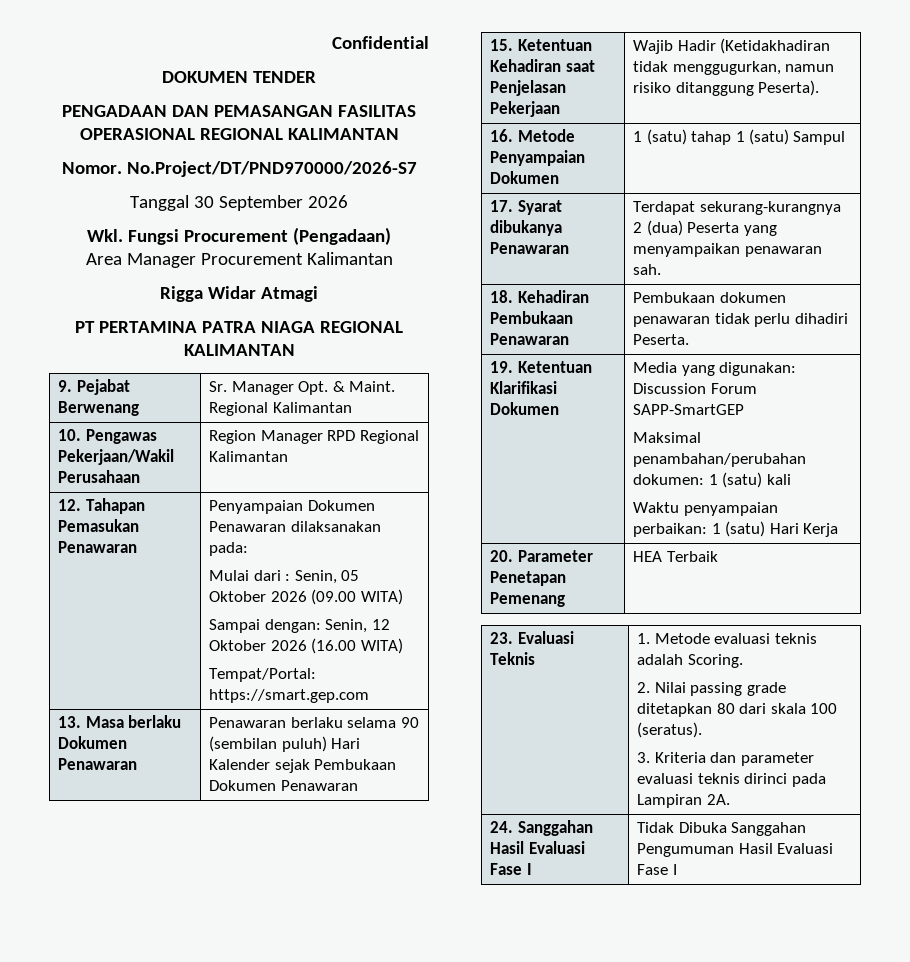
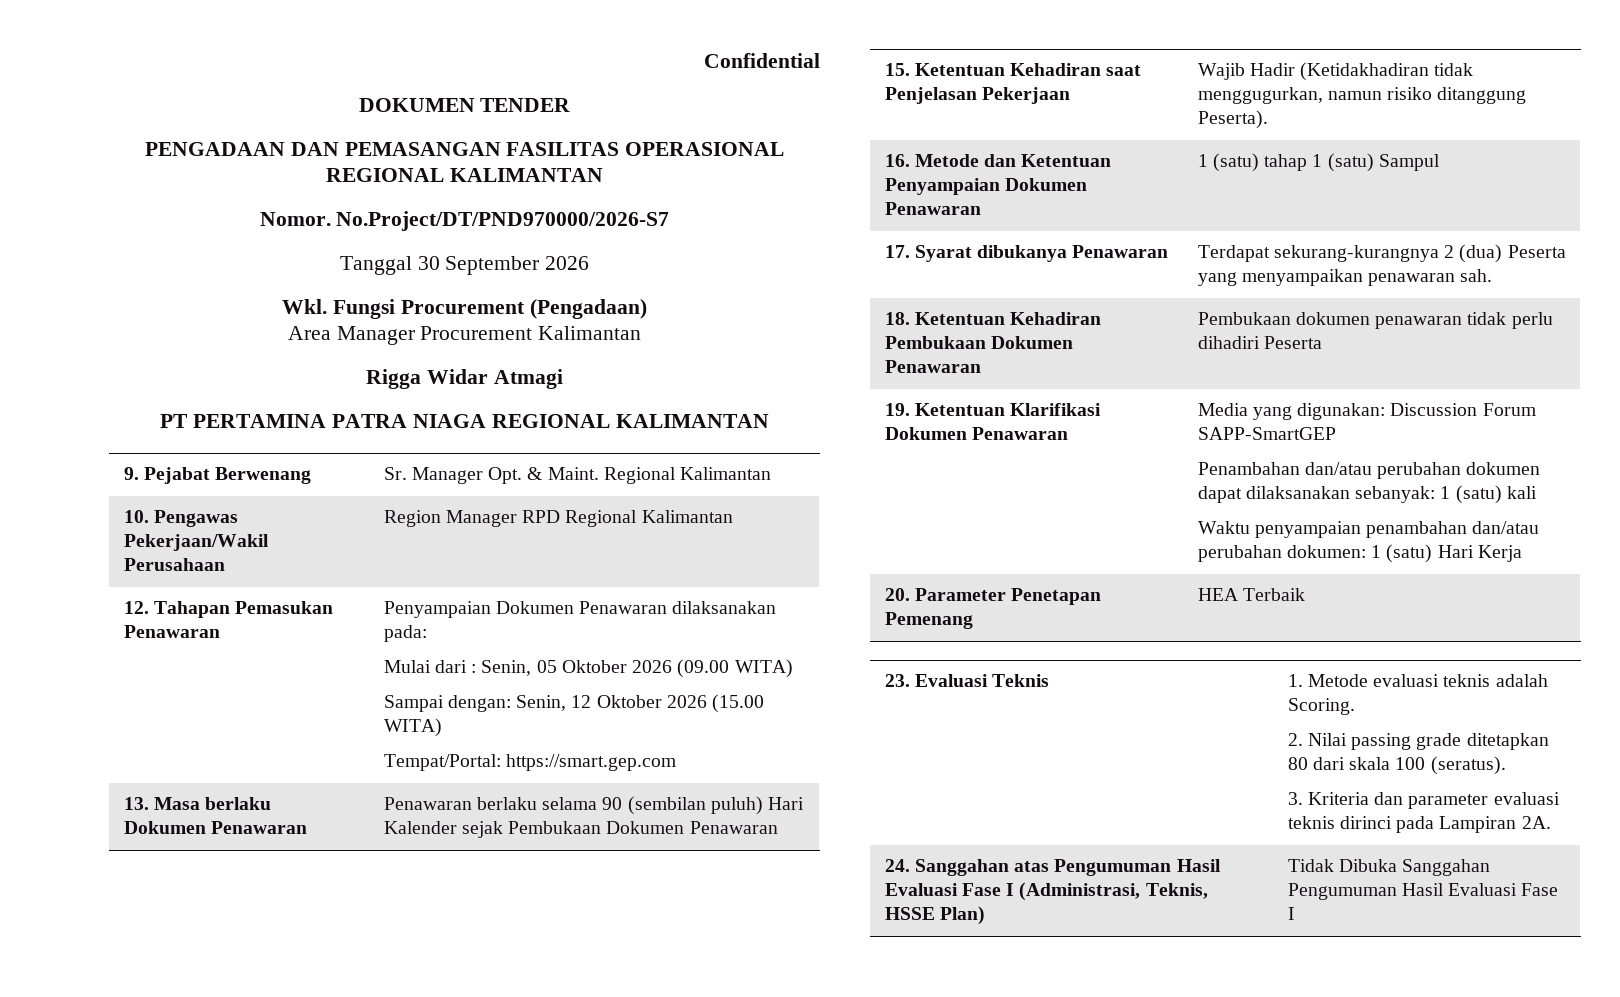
  12. Tahapan Pemasukan Penawaran | Penyampaian Dokumen Penawaran dilaksanakan pada:
  Mulai dari : Senin, 05 Oktober 2026 (09.00 WITA)
- Sampai dengan: Senin, 12 Oktober 2026 (16.00 WITA)
+ Sampai dengan: Senin, 12 Oktober 2026 (15.00 WITA)
- 16. Metode Penyampaian Dokumen | 1 (satu) tahap 1 (satu) Sampul
+ 16. Metode dan Ketentuan Penyampaian Dokumen Penawaran | 1 (satu) tahap 1 (satu) Sampul
- 18. Kehadiran Pembukaan Penawaran | Pembukaan dokumen penawaran tidak perlu dihadiri Peserta.
+ 18. Ketentuan Kehadiran Pembukaan Dokumen Penawaran | Pembukaan dokumen penawaran tidak perlu dihadiri Peserta
- 19. Ketentuan Klarifikasi Dokumen | Media yang digunakan: Discussion Forum SAPP-SmartGEP
- Maksimal penambahan/perubahan dokumen: 1 (satu) kali
- Waktu penyampaian perbaikan: 1 (satu) Hari Kerja
+ 19. Ketentuan Klarifikasi Dokumen Penawaran | Media yang digunakan: Discussion Forum SAPP-SmartGEP
+ Penambahan dan/atau perubahan dokumen dapat dilaksanakan sebanyak: 1 (satu) kali
+ Waktu penyampaian penambahan dan/atau perubahan dokumen: 1 (satu) Hari Kerja
- 24. Sanggahan Hasil Evaluasi Fase I | Tidak Dibuka Sanggahan Pengumuman Hasil Evaluasi Fase I
+ 24. Sanggahan atas Pengumuman Hasil Evaluasi Fase I (Administrasi, Teknis, HSSE Plan) | Tidak Dibuka Sanggahan Pengumuman Hasil Evaluasi Fase I

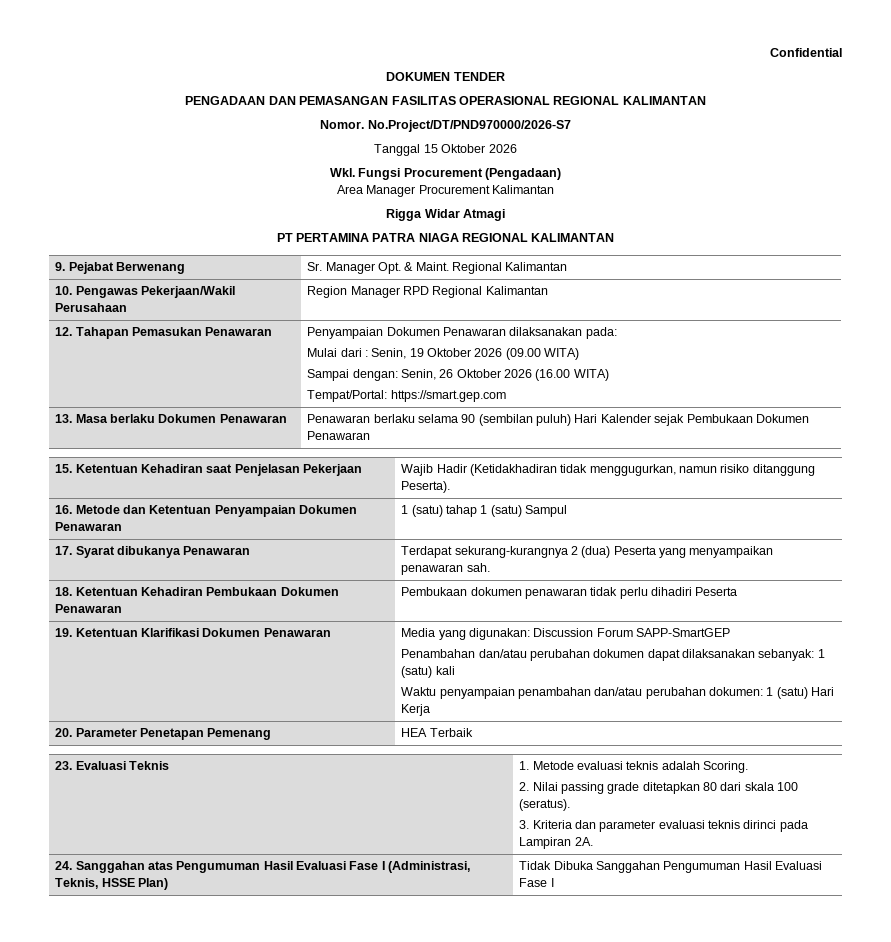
- Tanggal 30 September 2026
+ Tanggal 15 Oktober 2026
  12. Tahapan Pemasukan Penawaran | Penyampaian Dokumen Penawaran dilaksanakan pada:
- Mulai dari : Senin, 05 Oktober 2026 (09.00 WITA)
- Sampai dengan: Senin, 12 Oktober 2026 (15.00 WITA)
+ Mulai dari : Senin, 19 Oktober 2026 (09.00 WITA)
+ Sampai dengan: Senin, 26 Oktober 2026 (16.00 WITA)

